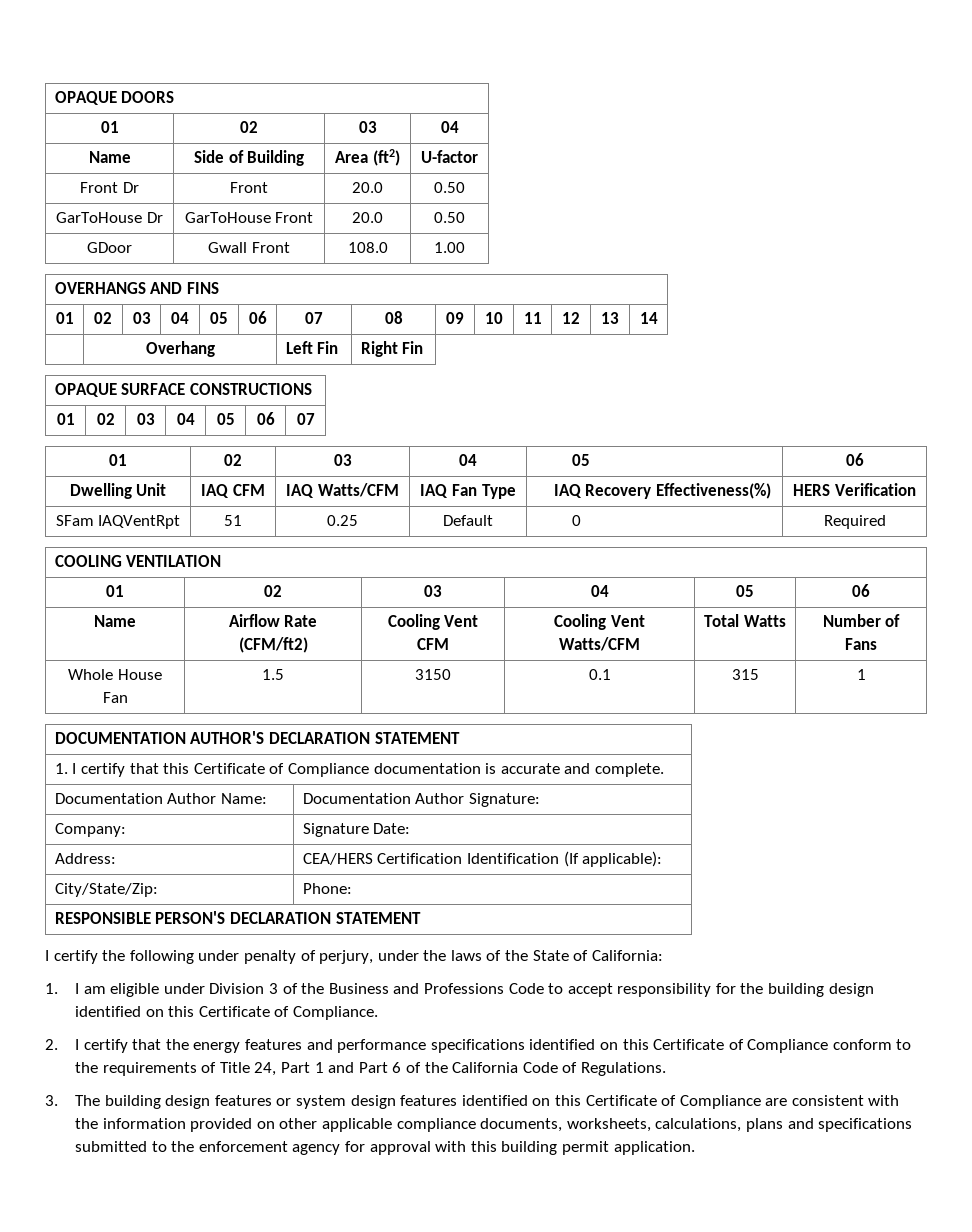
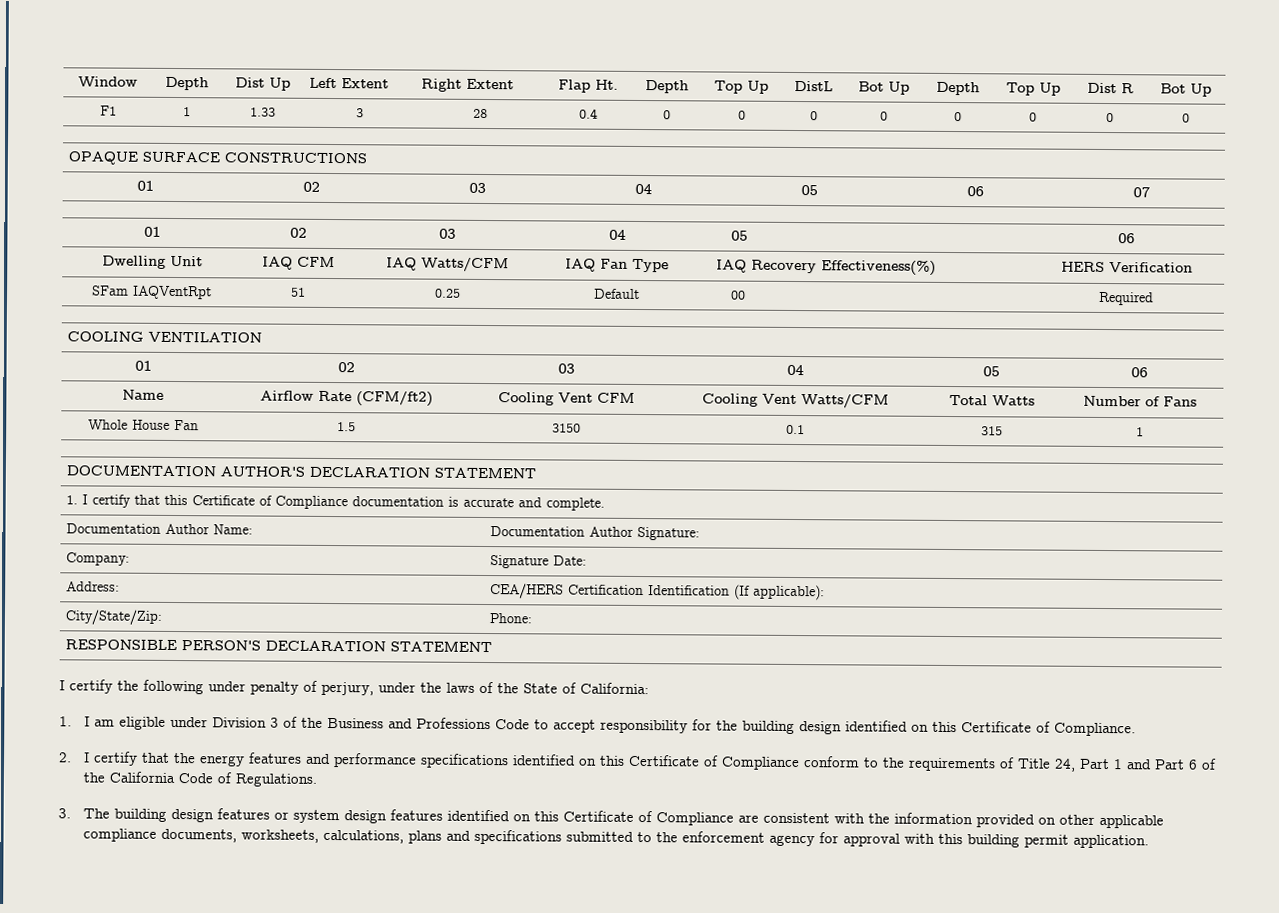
- OPAQUE DOORS
- 01 | 02 | 03 | 04
- Name | Side of Building | Area (ft2) | U-factor
- Front Dr | Front | 20.0 | 0.50
- GarToHouse Dr | GarToHouse Front | 20.0 | 0.50
- GDoor | Gwall Front | 108.0 | 1.00
- OVERHANGS AND FINS
- 01 | 02 | 03 | 04 | 05 | 06 | 07 | 08 | 09 | 10 | 11 | 12 | 13 | 14
- | Overhang | Left Fin | Right Fin
+ Window | Depth | Dist Up | Left Extent | Right Extent | Flap Ht. | Depth | Top Up | DistL | Bot Up | Depth | Top Up | Dist R | Bot Up
+ F1 | 1 | 1.33 | 3 | 28 | 0.4 | 0 | 0 | 0 | 0 | 0 | 0 | 0 | 0
- SFam IAQVentRpt | 51 | 0.25 | Default | 0 | Required
+ SFam IAQVentRpt | 51 | 0.25 | Default | 00 | Required

